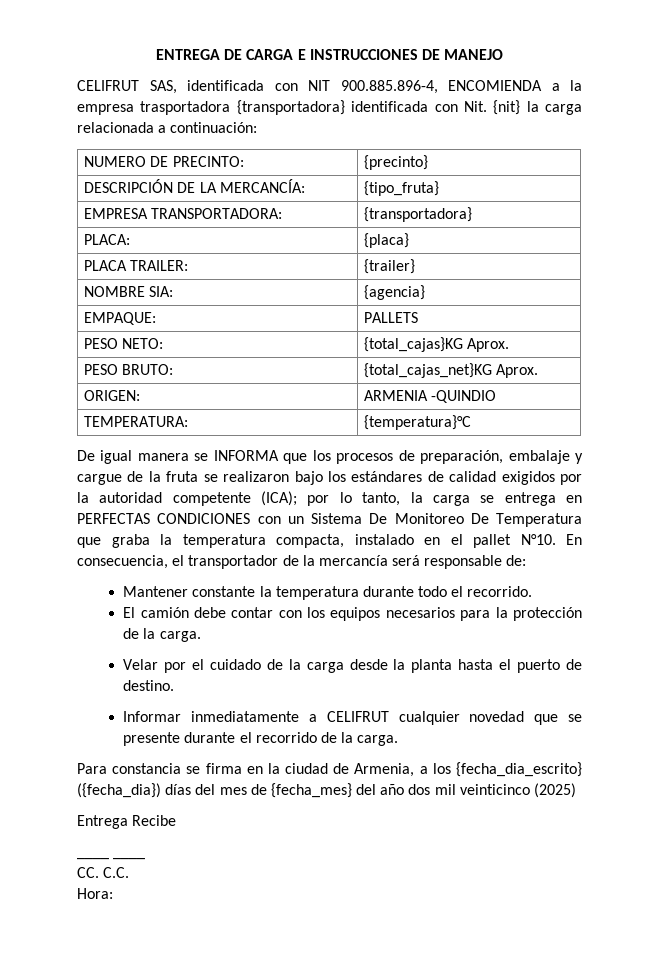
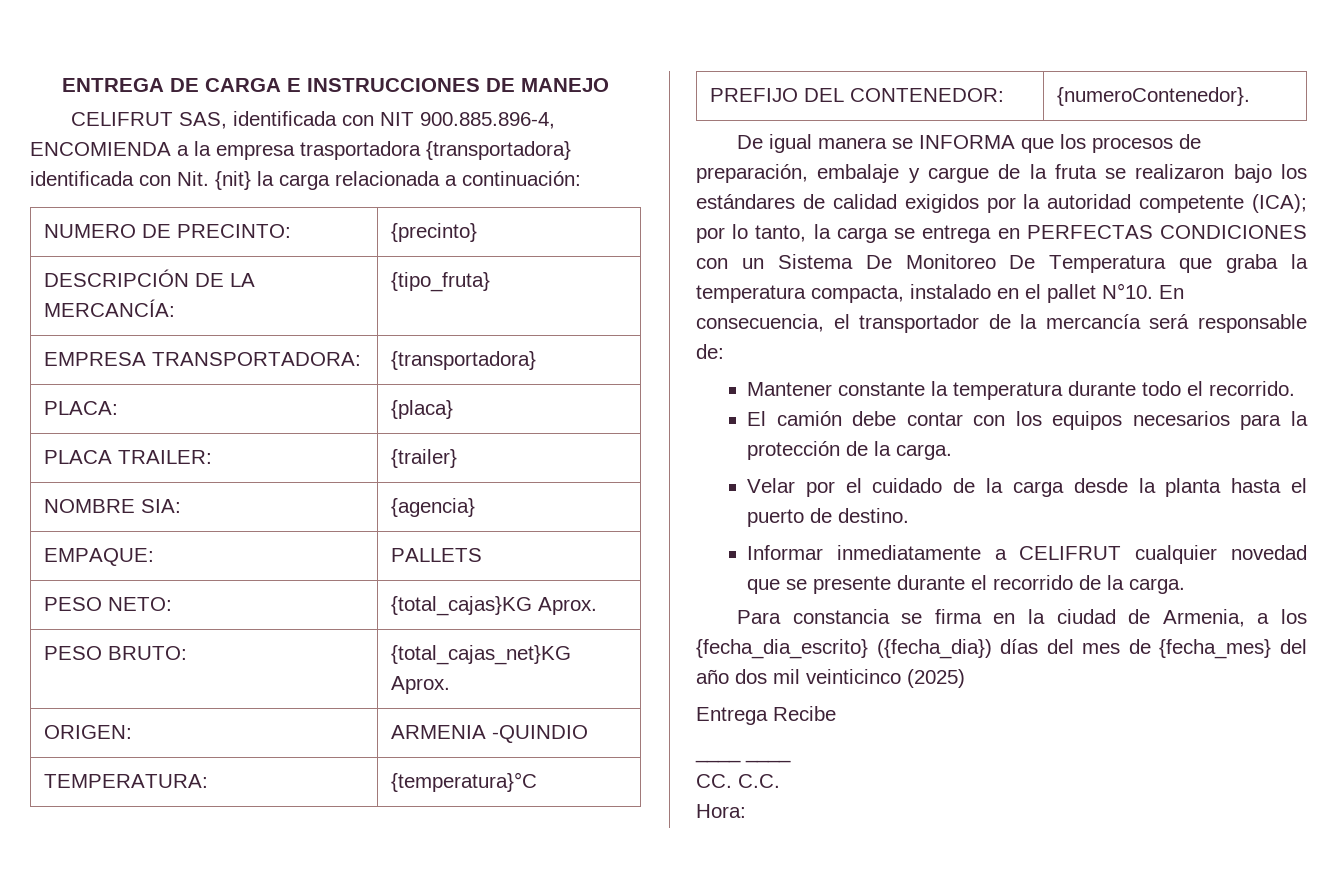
+ PREFIJO DEL CONTENEDOR: | {numeroContenedor}.

